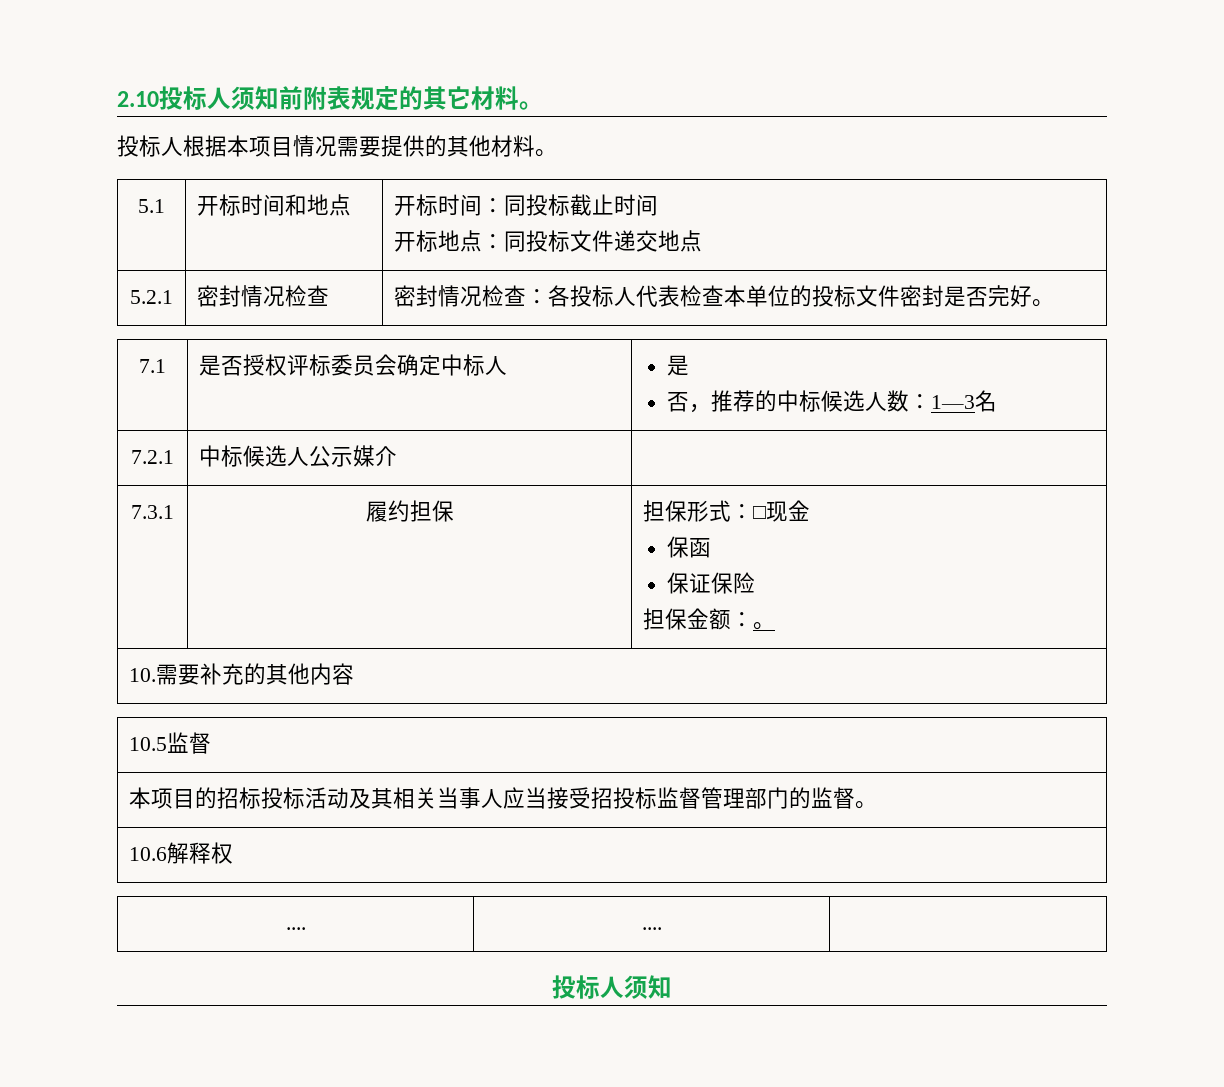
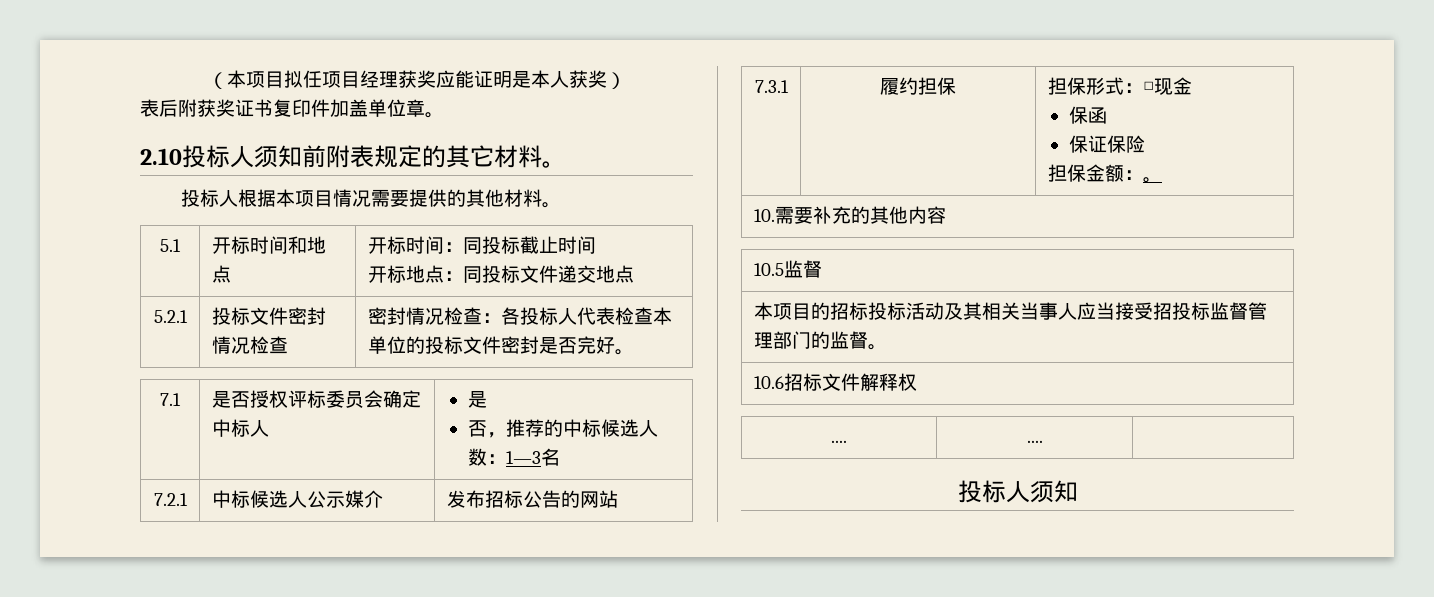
+ （本项目拟任项目经理获奖应能证明是本人获奖）
+ 表后附获奖证书复印件加盖单位章。
- 5.2.1 | 密封情况检查 | 密封情况检查：各投标人代表检查本单位的投标文件密封是否完好。
+ 5.2.1 | 投标文件密封情况检查 | 密封情况检查：各投标人代表检查本单位的投标文件密封是否完好。
- 7.2.1 | 中标候选人公示媒介 |
+ 7.2.1 | 中标候选人公示媒介 | 发布招标公告的网站
- 10.6解释权
+ 10.6招标文件解释权

